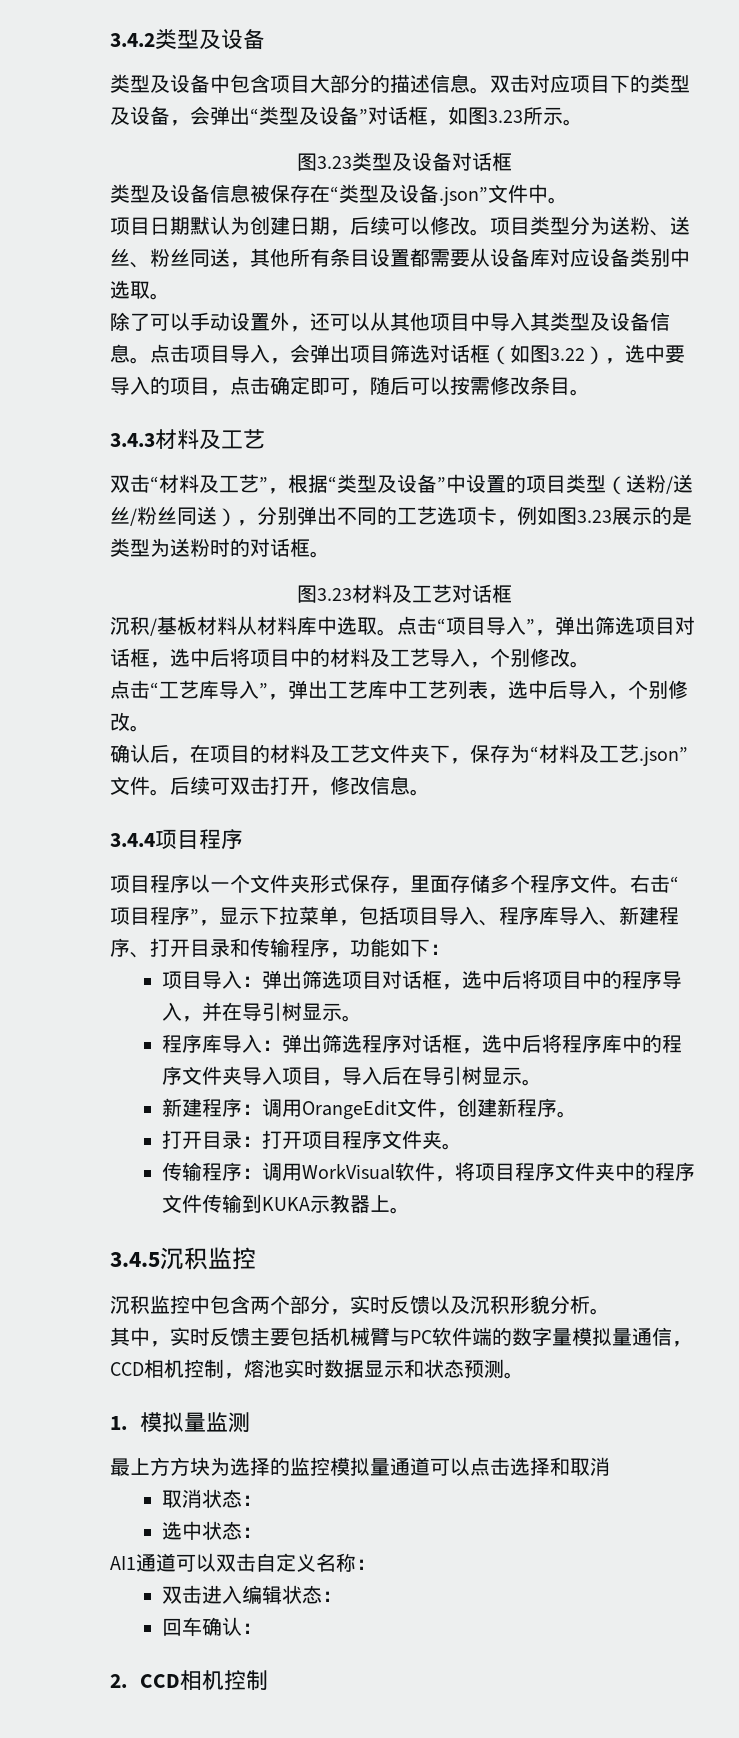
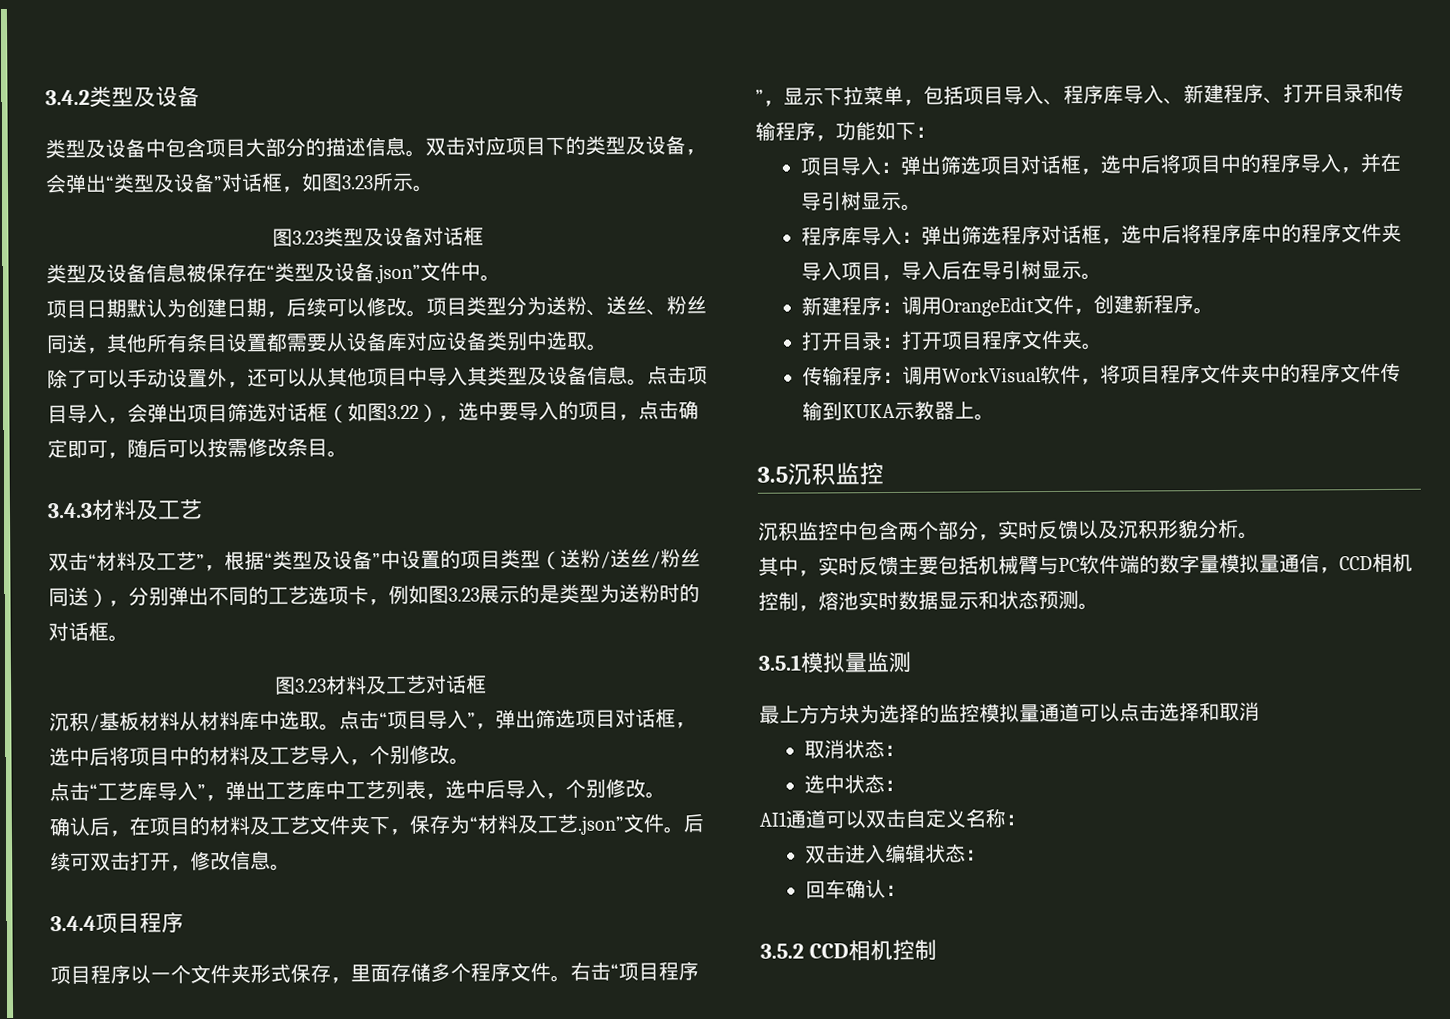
- 3.4.5沉积监控
+ 3.5沉积监控
- 1.模拟量监测
+ 3.5.1模拟量监测
- 2. CCD相机控制
+ 3.5.2 CCD相机控制

